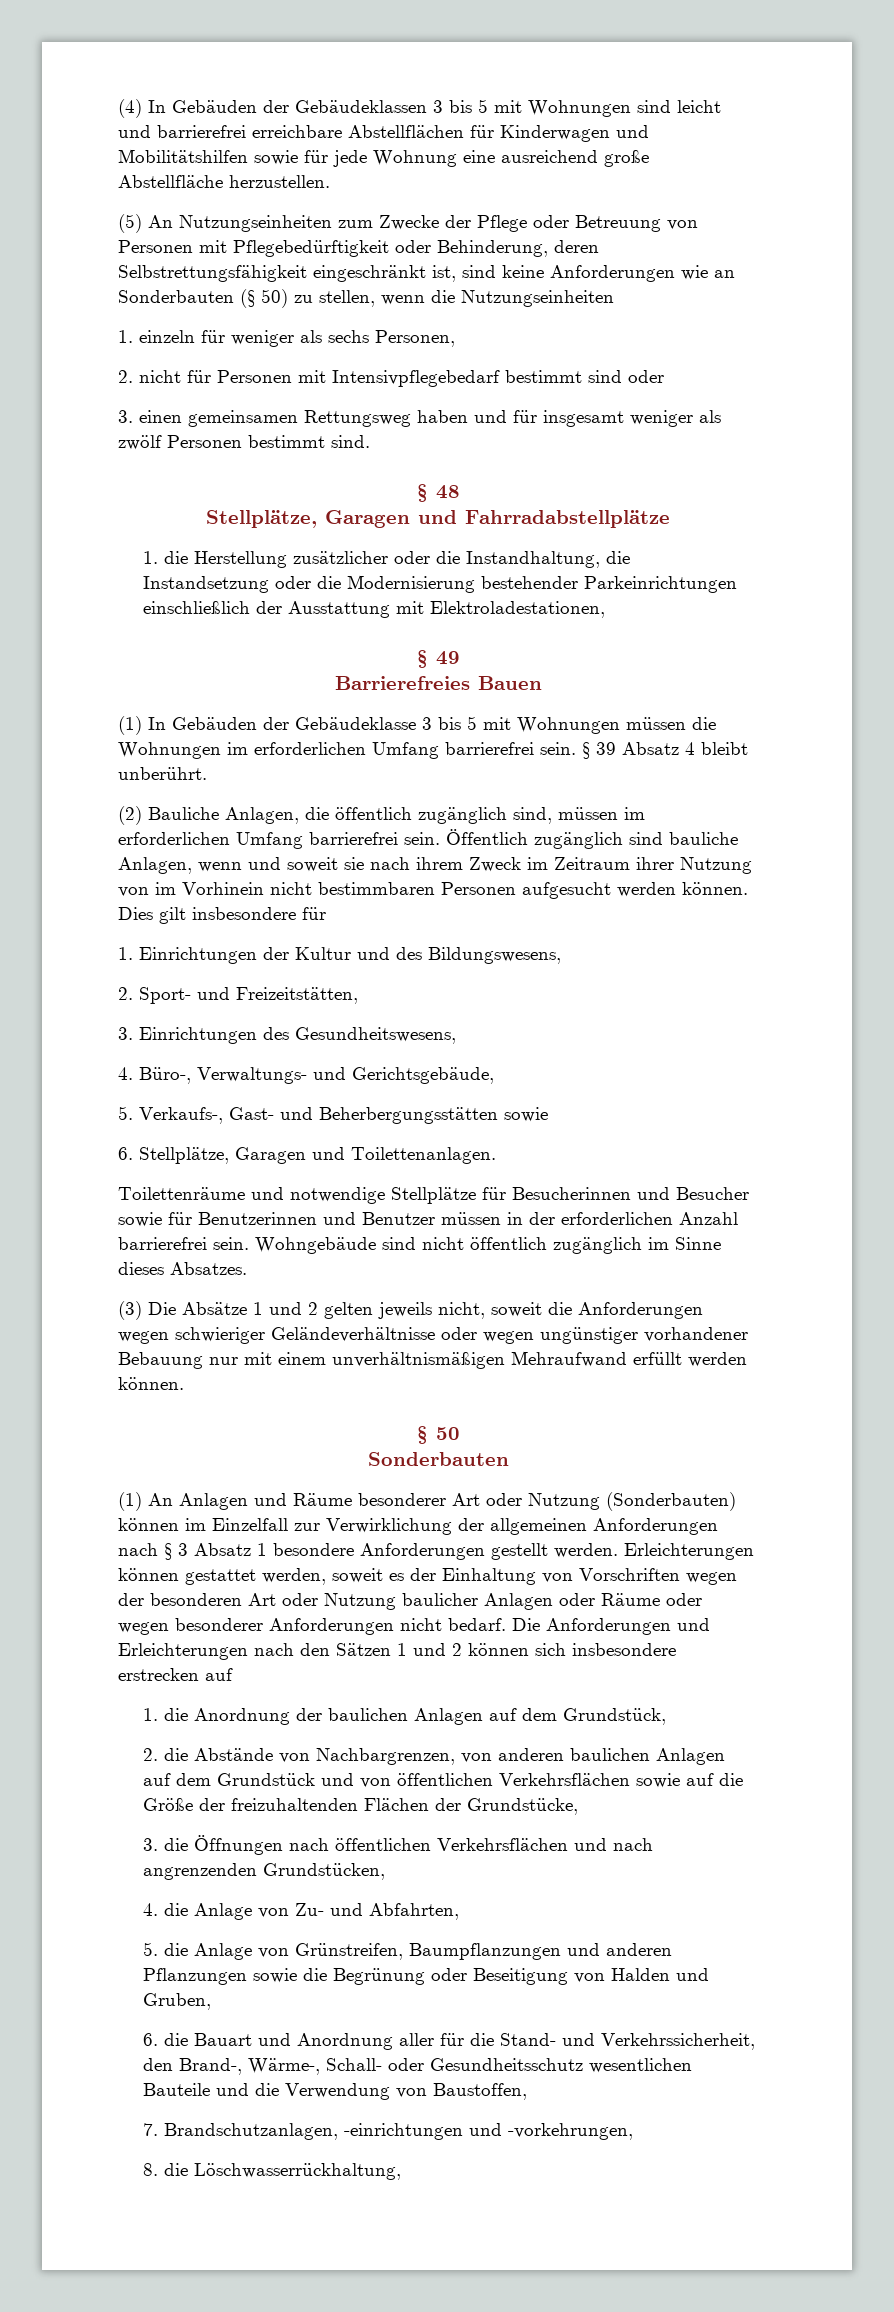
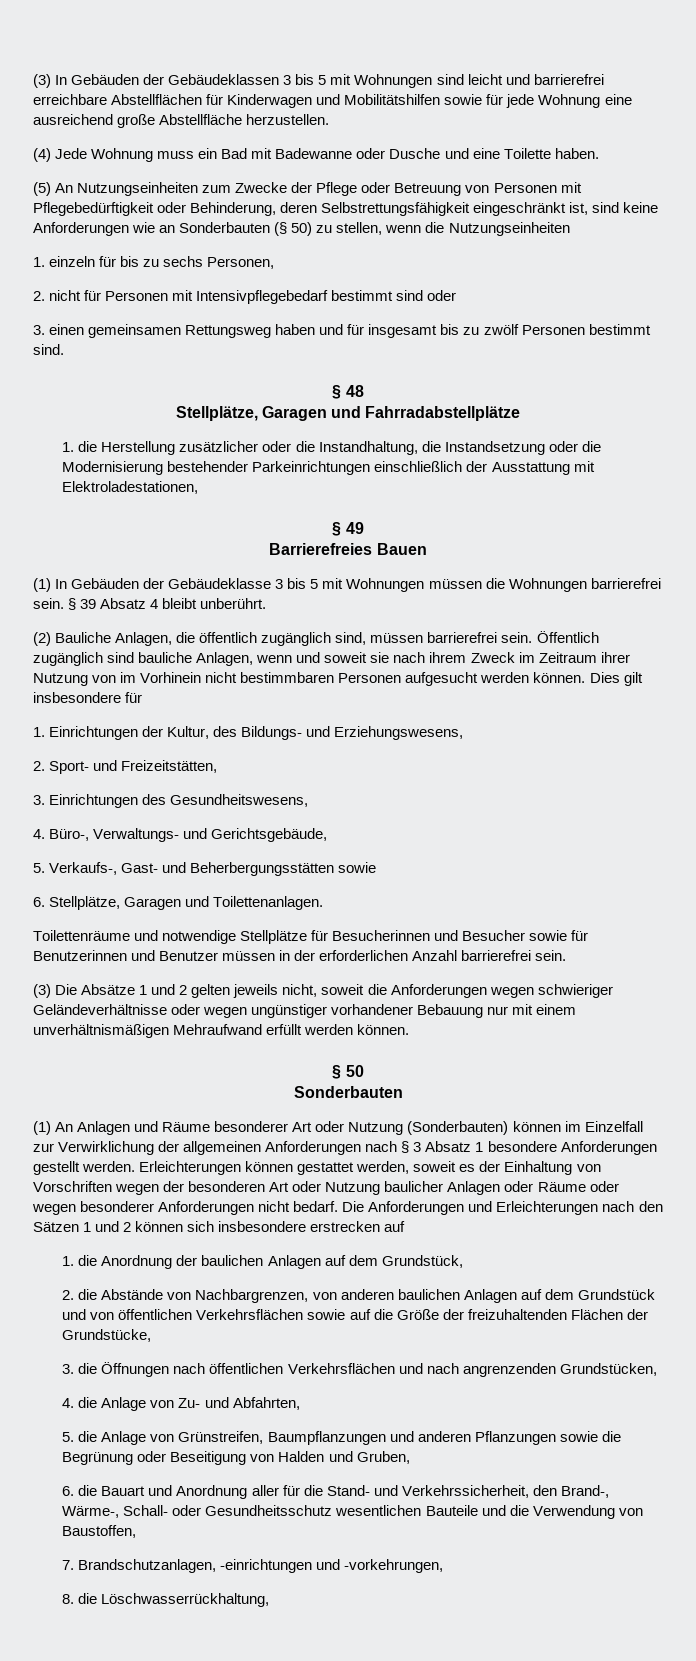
- (4) In Gebäuden der Gebäudeklassen 3 bis 5 mit Wohnungen sind leicht und barrierefrei erreichbare Abstellflächen für Kinderwagen und Mobilitätshilfen sowie für jede Wohnung eine ausreichend große Abstellfläche herzustellen.
+ (3) In Gebäuden der Gebäudeklassen 3 bis 5 mit Wohnungen sind leicht und barrierefrei erreichbare Abstellflächen für Kinderwagen und Mobilitätshilfen sowie für jede Wohnung eine ausreichend große Abstellfläche herzustellen.
+ (4) Jede Wohnung muss ein Bad mit Badewanne oder Dusche und eine Toilette haben.
- 1. einzeln für weniger als sechs Personen,
+ 1. einzeln für bis zu sechs Personen,
- 3. einen gemeinsamen Rettungsweg haben und für insgesamt weniger als zwölf Personen bestimmt sind.
+ 3. einen gemeinsamen Rettungsweg haben und für insgesamt bis zu zwölf Personen bestimmt sind.
- (1) In Gebäuden der Gebäudeklasse 3 bis 5 mit Wohnungen müssen die Wohnungen im erforderlichen Umfang barrierefrei sein.
+ (1) In Gebäuden der Gebäudeklasse 3 bis 5 mit Wohnungen müssen die Wohnungen barrierefrei sein.
- (2) Bauliche Anlagen, die öffentlich zugänglich sind, müssen im erforderlichen Umfang barrierefrei sein.
+ (2) Bauliche Anlagen, die öffentlich zugänglich sind, müssen barrierefrei sein.
- 1. Einrichtungen der Kultur und des Bildungswesens,
+ 1. Einrichtungen der Kultur, des Bildungs- und Erziehungswesens,
- Wohngebäude sind nicht öffentlich zugänglich im Sinne dieses Absatzes.

